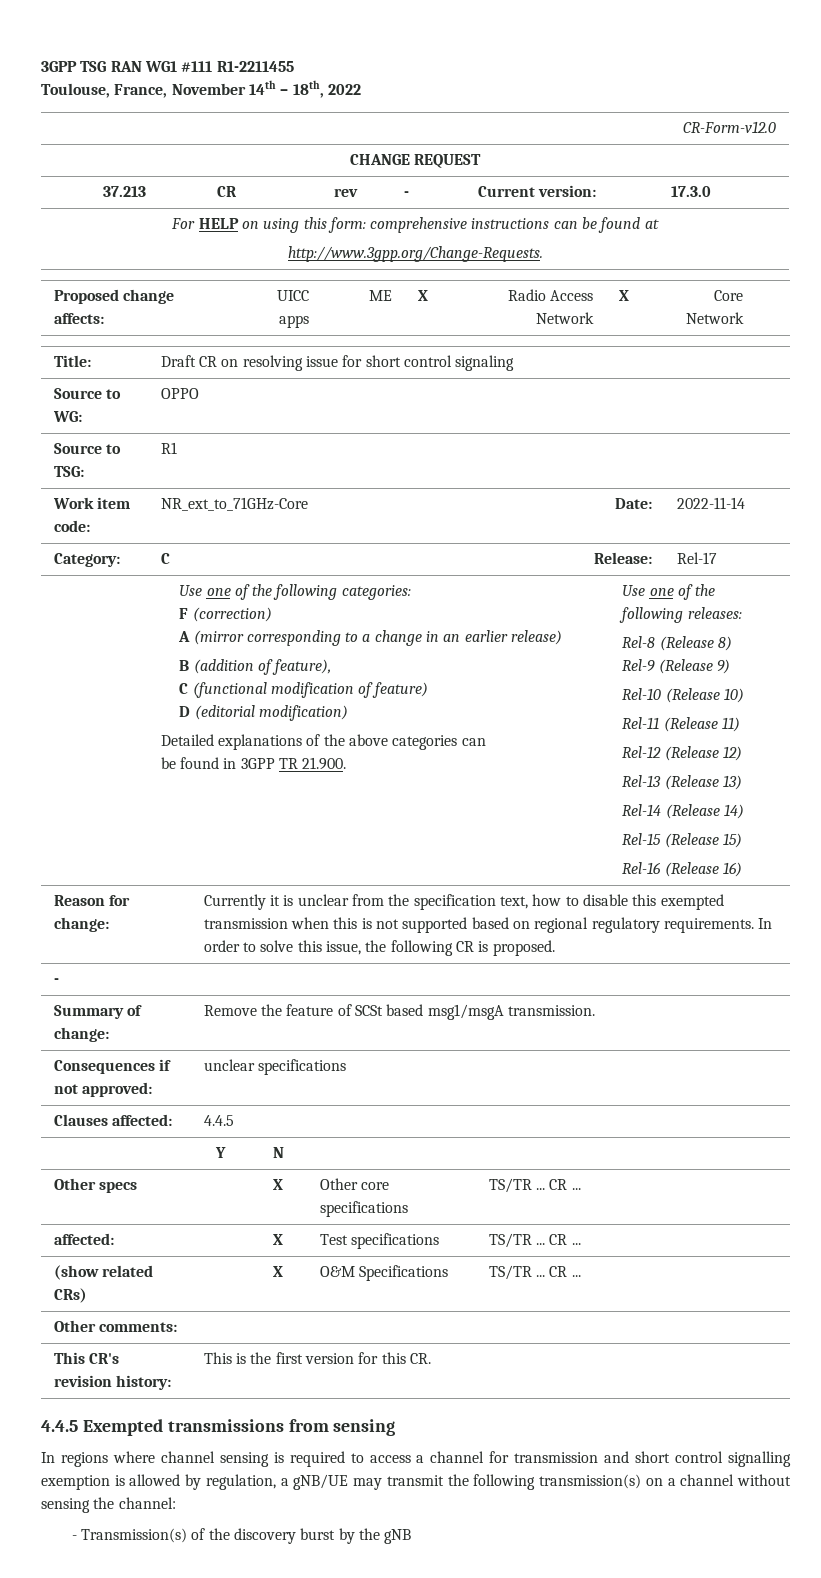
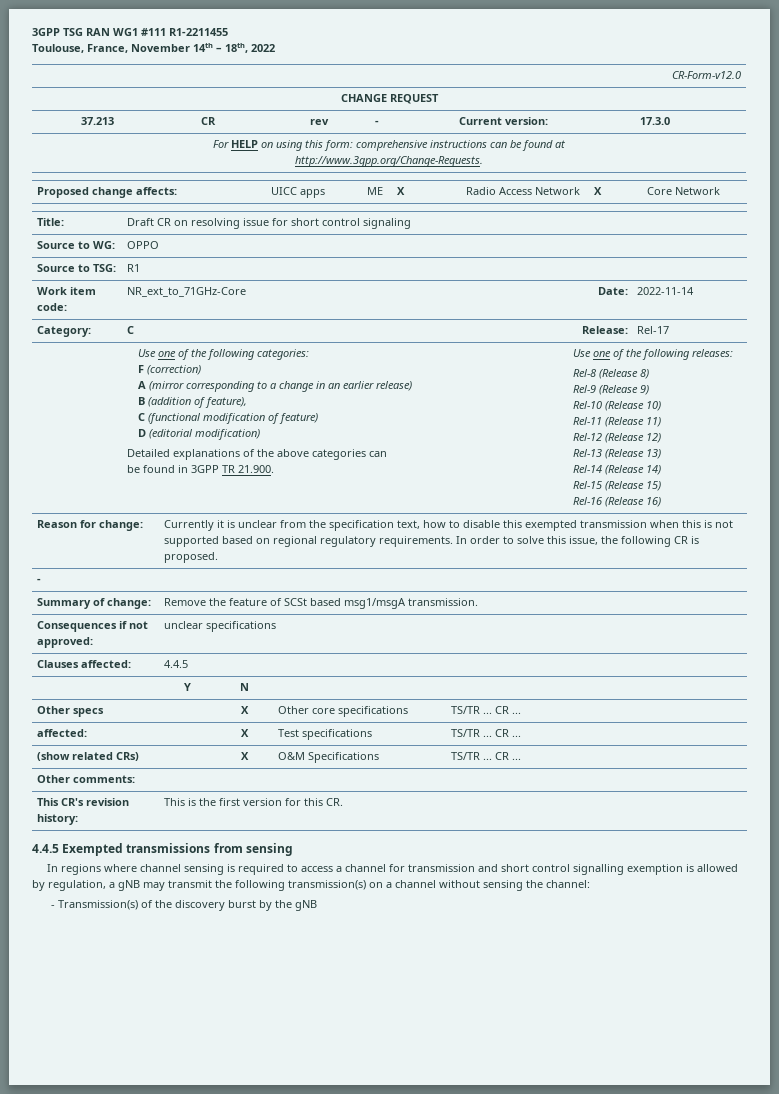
- In regions where channel sensing is required to access a channel for transmission and short control signalling exemption is allowed by regulation, a gNB/UE may transmit the following transmission(s) on a channel without sensing the channel:
+ In regions where channel sensing is required to access a channel for transmission and short control signalling exemption is allowed by regulation, a gNB may transmit the following transmission(s) on a channel without sensing the channel:

